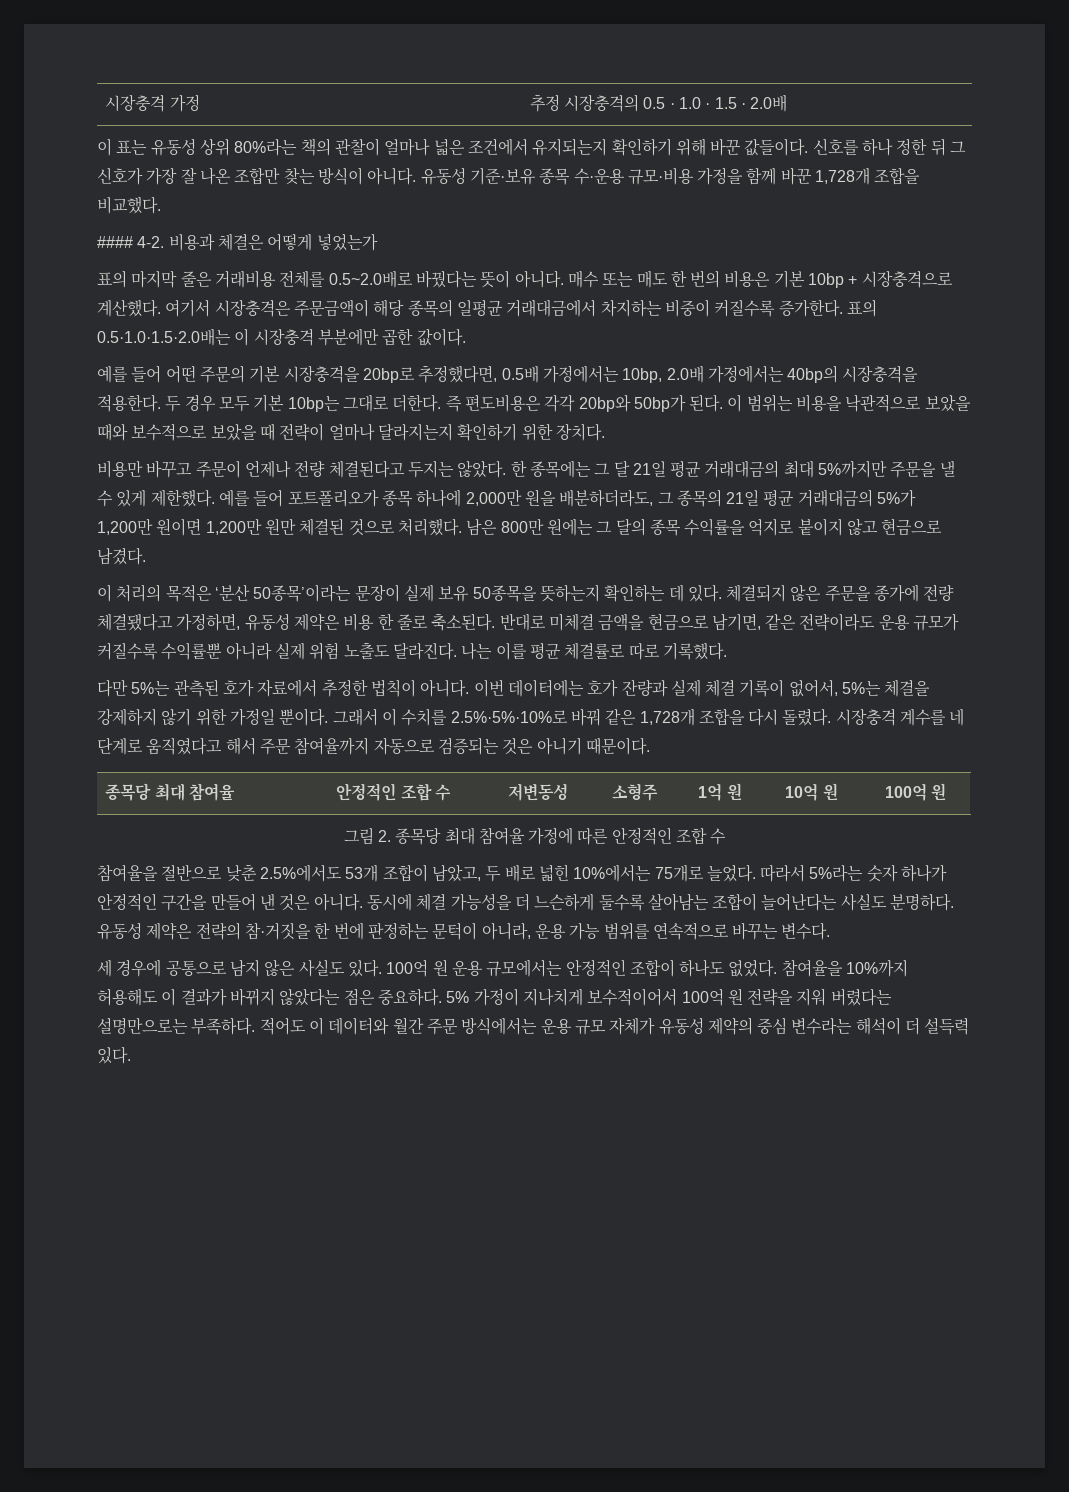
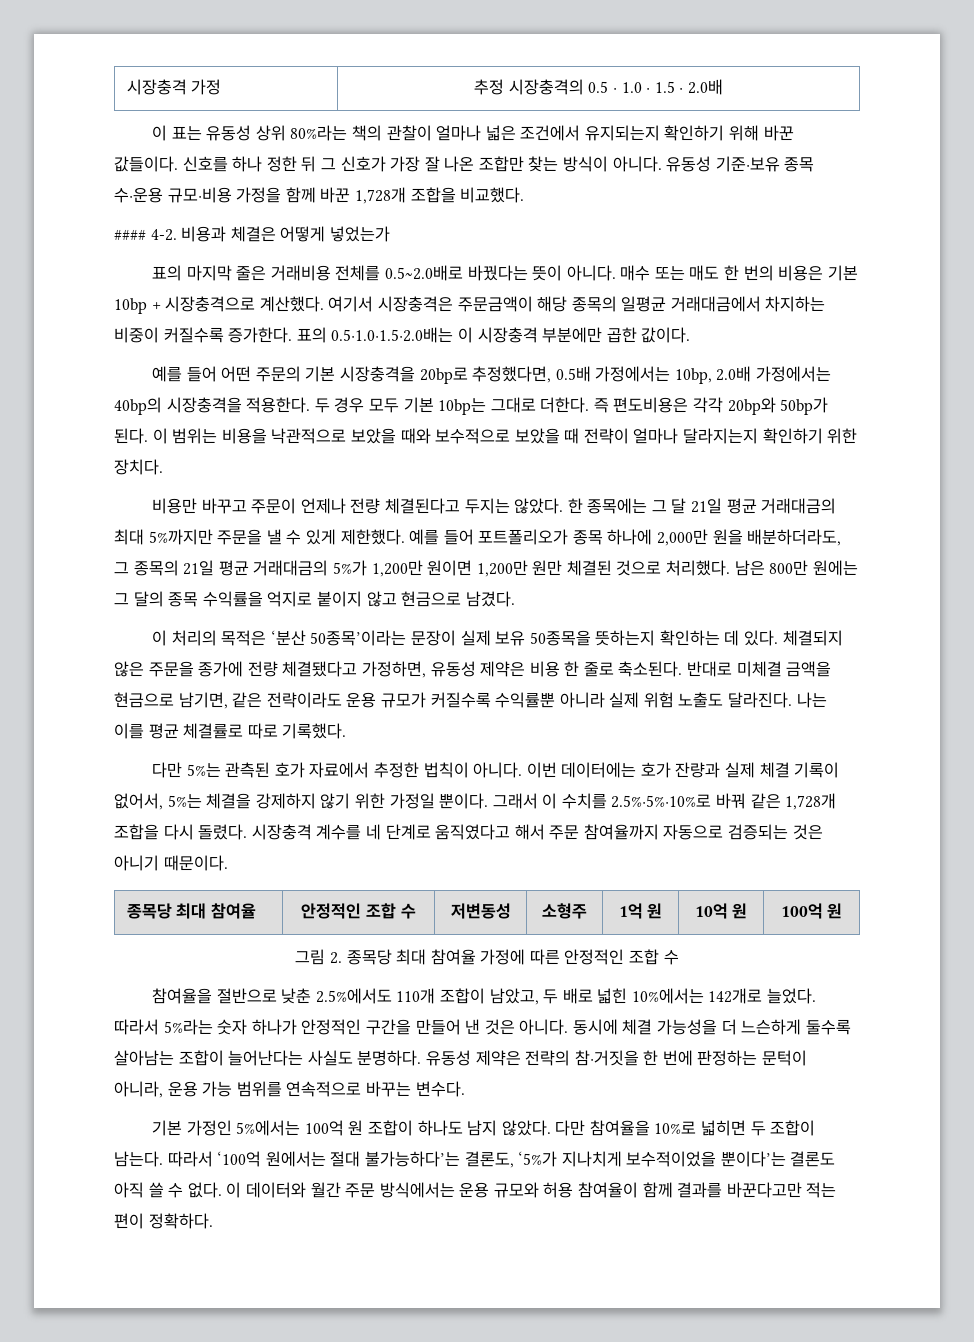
- 참여율을 절반으로 낮춘 2.5%에서도 53개 조합이 남았고, 두 배로 넓힌 10%에서는 75개로 늘었다.
+ 참여율을 절반으로 낮춘 2.5%에서도 110개 조합이 남았고, 두 배로 넓힌 10%에서는 142개로 늘었다.
- 세 경우에 공통으로 남지 않은 사실도 있다. 100억 원 운용 규모에서는 안정적인 조합이 하나도 없었다. 참여율을 10%까지 허용해도 이 결과가 바뀌지 않았다는 점은 중요하다. 5% 가정이 지나치게 보수적이어서 100억 원 전략을 지워 버렸다는 설명만으로는 부족하다. 적어도 이 데이터와 월간 주문 방식에서는 운용 규모 자체가 유동성 제약의 중심 변수라는 해석이 더 설득력 있다.
+ 기본 가정인 5%에서는 100억 원 조합이 하나도 남지 않았다. 다만 참여율을 10%로 넓히면 두 조합이 남는다. 따라서 ‘100억 원에서는 절대 불가능하다’는 결론도, ‘5%가 지나치게 보수적이었을 뿐이다’는 결론도 아직 쓸 수 없다. 이 데이터와 월간 주문 방식에서는 운용 규모와 허용 참여율이 함께 결과를 바꾼다고만 적는 편이 정확하다.

